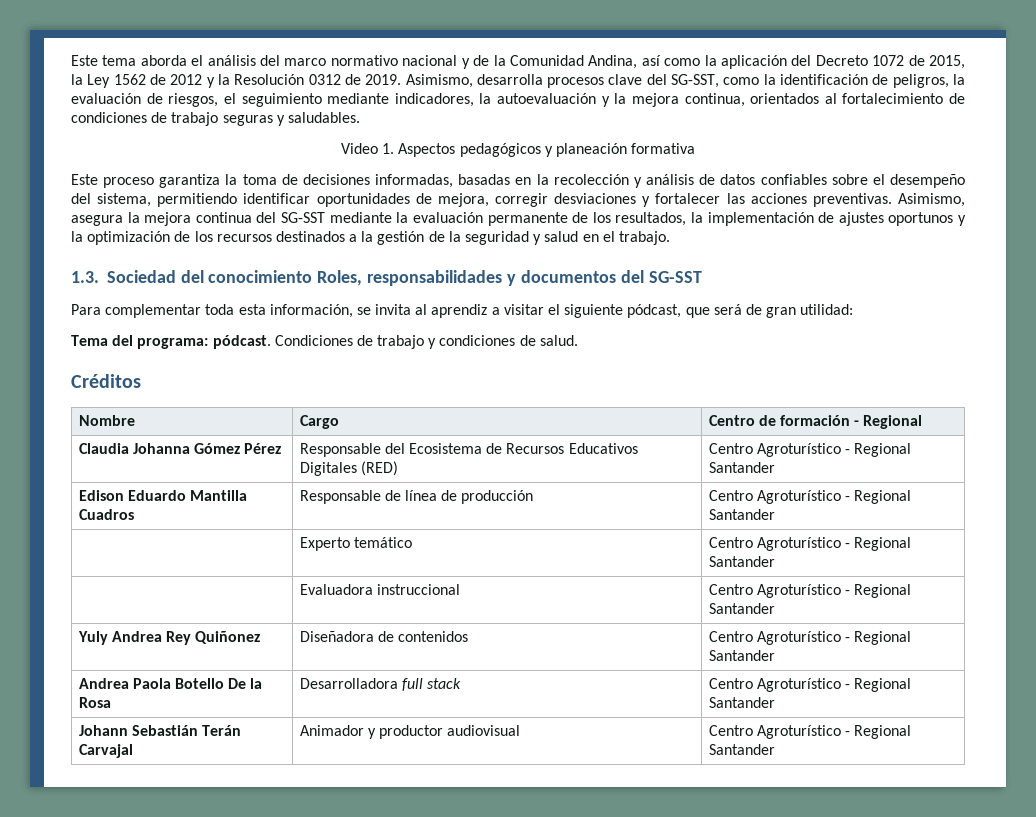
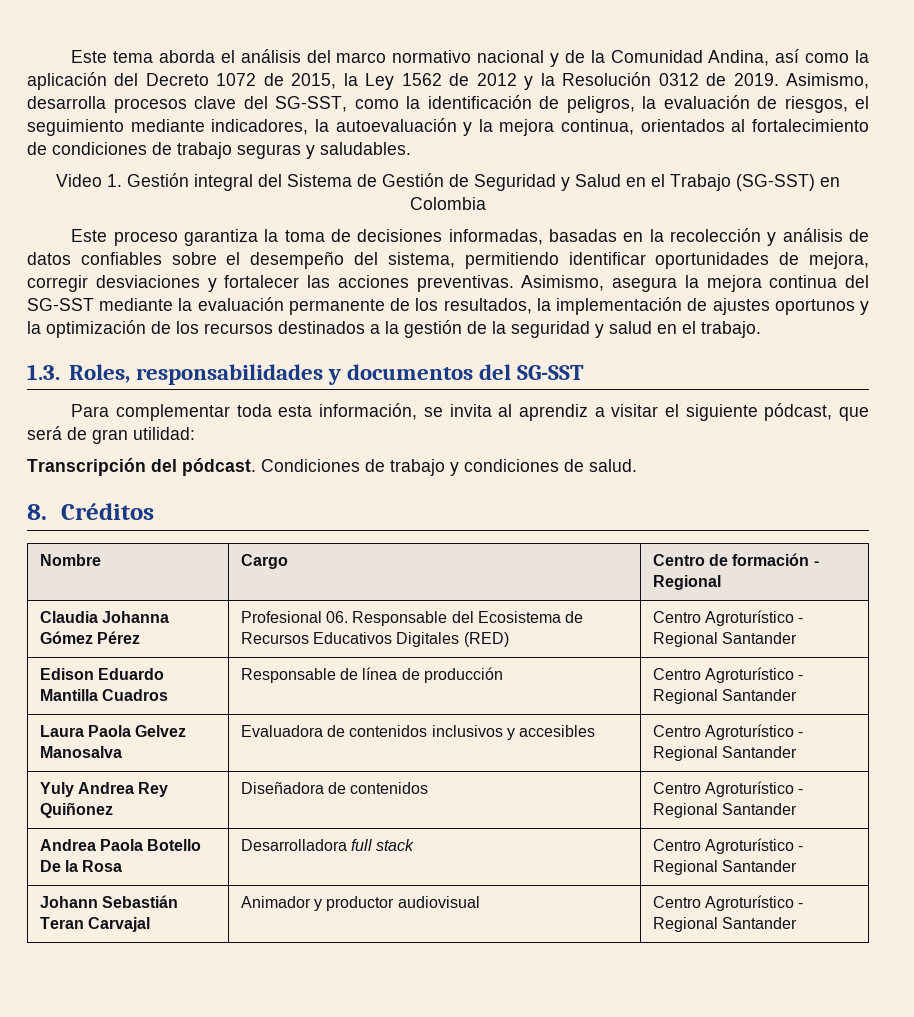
- Video 1. Aspectos pedagógicos y planeación formativa
+ Video 1. Gestión integral del Sistema de Gestión de Seguridad y Salud en el Trabajo (SG‑SST) en Colombia
- 1.3. Sociedad del conocimiento Roles, responsabilidades y documentos del SG-SST
+ 1.3. Roles, responsabilidades y documentos del SG-SST
- Tema del programa: pódcast.
+ Transcripción del pódcast.
- Créditos
+ 8. Créditos
- Claudia Johanna Gómez Pérez | Responsable del Ecosistema de Recursos Educativos Digitales (RED) | Centro Agroturístico - Regional Santander
+ Claudia Johanna Gómez Pérez | Profesional 06. Responsable del Ecosistema de Recursos Educativos Digitales (RED) | Centro Agroturístico - Regional Santander
- | Experto temático | Centro Agroturístico - Regional Santander
- | Evaluadora instruccional | Centro Agroturístico - Regional Santander
+ Laura Paola Gelvez Manosalva | Evaluadora de contenidos inclusivos y accesibles | Centro Agroturístico - Regional Santander
- Johann Sebastián Terán Carvajal | Animador y productor audiovisual | Centro Agroturístico - Regional Santander
+ Johann Sebastián Teran Carvajal | Animador y productor audiovisual | Centro Agroturístico - Regional Santander

